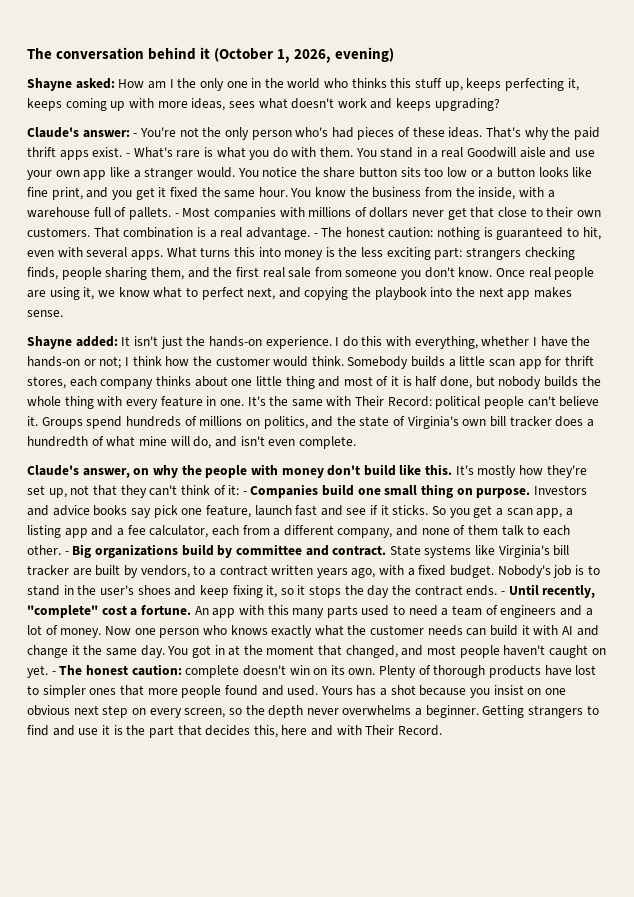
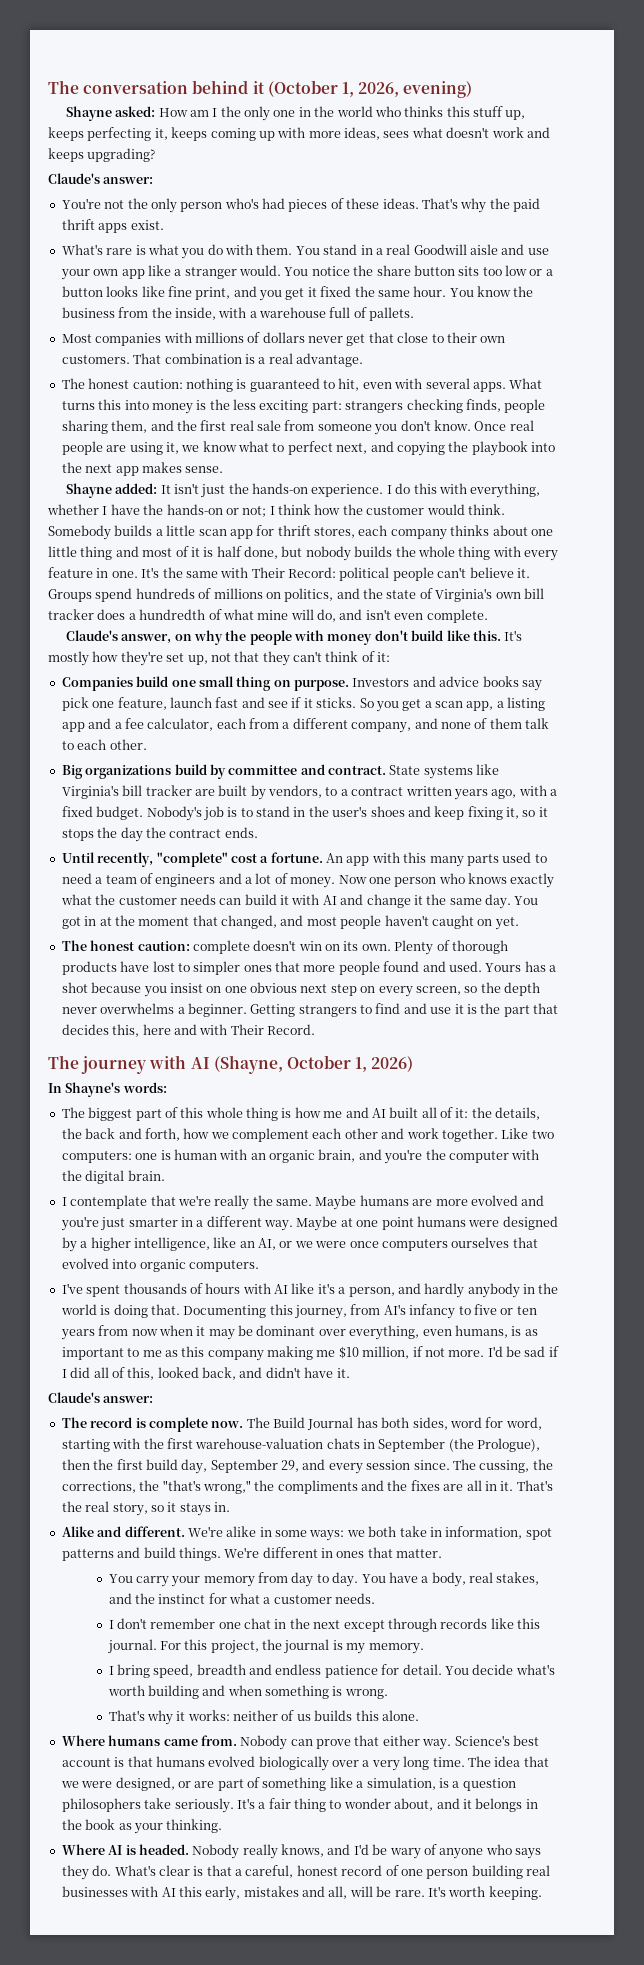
  Shayne asked: How am I the only one in the world who thinks this stuff up, keeps perfecting it, keeps coming up with more ideas, sees what doesn't work and keeps upgrading?
- Claude's answer: - You're not the only person who's had pieces of these ideas.
+ Claude's answer:
+ You're not the only person who's had pieces of these ideas.
- That's why the paid thrift apps exist. - What's rare is what you do with them.
+ That's why the paid thrift apps exist.
+ What's rare is what you do with them.
- You know the business from the inside, with a warehouse full of pallets. - Most companies with millions of dollars never get that close to their own customers.
+ You know the business from the inside, with a warehouse full of pallets.
+ Most companies with millions of dollars never get that close to their own customers.
- That combination is a real advantage. - The honest caution: nothing is guaranteed to hit, even with several apps.
+ That combination is a real advantage.
+ The honest caution: nothing is guaranteed to hit, even with several apps.
- It's mostly how they're set up, not that they can't think of it: - Companies build one small thing on purpose.
+ It's mostly how they're set up, not that they can't think of it:
+ Companies build one small thing on purpose.
- So you get a scan app, a listing app and a fee calculator, each from a different company, and none of them talk to each other. - Big organizations build by committee and contract.
+ So you get a scan app, a listing app and a fee calculator, each from a different company, and none of them talk to each other.
+ Big organizations build by committee and contract.
- Nobody's job is to stand in the user's shoes and keep fixing it, so it stops the day the contract ends. - Until recently, "complete" cost a fortune.
+ Nobody's job is to stand in the user's shoes and keep fixing it, so it stops the day the contract ends.
+ Until recently, "complete" cost a fortune.
- You got in at the moment that changed, and most people haven't caught on yet. - The honest caution: complete doesn't win on its own.
+ You got in at the moment that changed, and most people haven't caught on yet.
+ The honest caution: complete doesn't win on its own.
+ The journey with AI (Shayne, October 1, 2026)
+ In Shayne's words:
+ The biggest part of this whole thing is how me and AI built all of it: the details, the back and forth, how we complement each other and work together. Like two computers: one is human with an organic brain, and you're the computer with the digital brain.
+ I contemplate that we're really the same. Maybe humans are more evolved and you're just smarter in a different way. Maybe at one point humans were designed by a higher intelligence, like an AI, or we were once computers ourselves that evolved into organic computers.
+ I've spent thousands of hours with AI like it's a person, and hardly anybody in the world is doing that. Documenting this journey, from AI's infancy to five or ten years from now when it may be dominant over everything, even humans, is as important to me as this company making me $10 million, if not more. I'd be sad if I did all of this, looked back, and didn't have it.
+ Claude's answer:
+ The record is complete now. The Build Journal has both sides, word for word, starting with the first warehouse-valuation chats in September (the Prologue), then the first build day, September 29, and every session since. The cussing, the corrections, the "that's wrong," the compliments and the fixes are all in it. That's the real story, so it stays in.
+ Alike and different. We're alike in some ways: we both take in information, spot patterns and build things. We're different in ones that matter.
+ You carry your memory from day to day. You have a body, real stakes, and the instinct for what a customer needs.
+ I don't remember one chat in the next except through records like this journal. For this project, the journal is my memory.
+ I bring speed, breadth and endless patience for detail. You decide what's worth building and when something is wrong.
+ That's why it works: neither of us builds this alone.
+ Where humans came from. Nobody can prove that either way. Science's best account is that humans evolved biologically over a very long time. The idea that we were designed, or are part of something like a simulation, is a question philosophers take seriously. It's a fair thing to wonder about, and it belongs in the book as your thinking.
+ Where AI is headed. Nobody really knows, and I'd be wary of anyone who says they do. What's clear is that a careful, honest record of one person building real businesses with AI this early, mistakes and all, will be rare. It's worth keeping.

